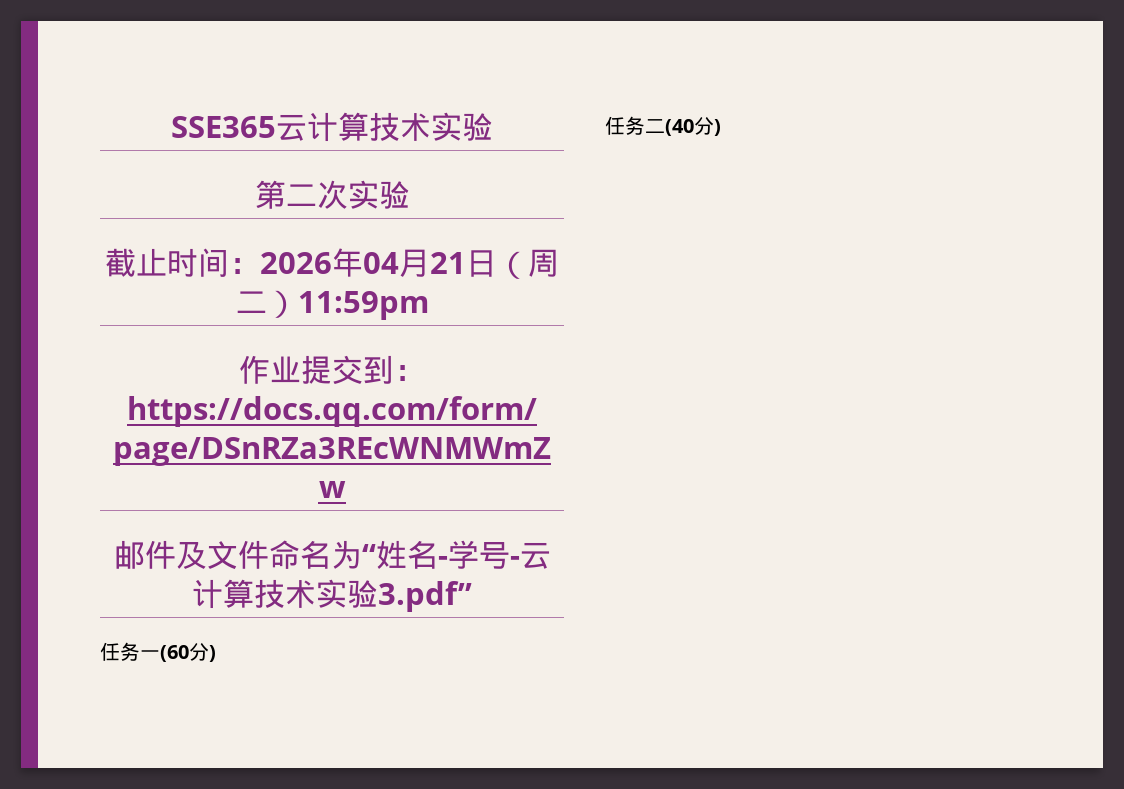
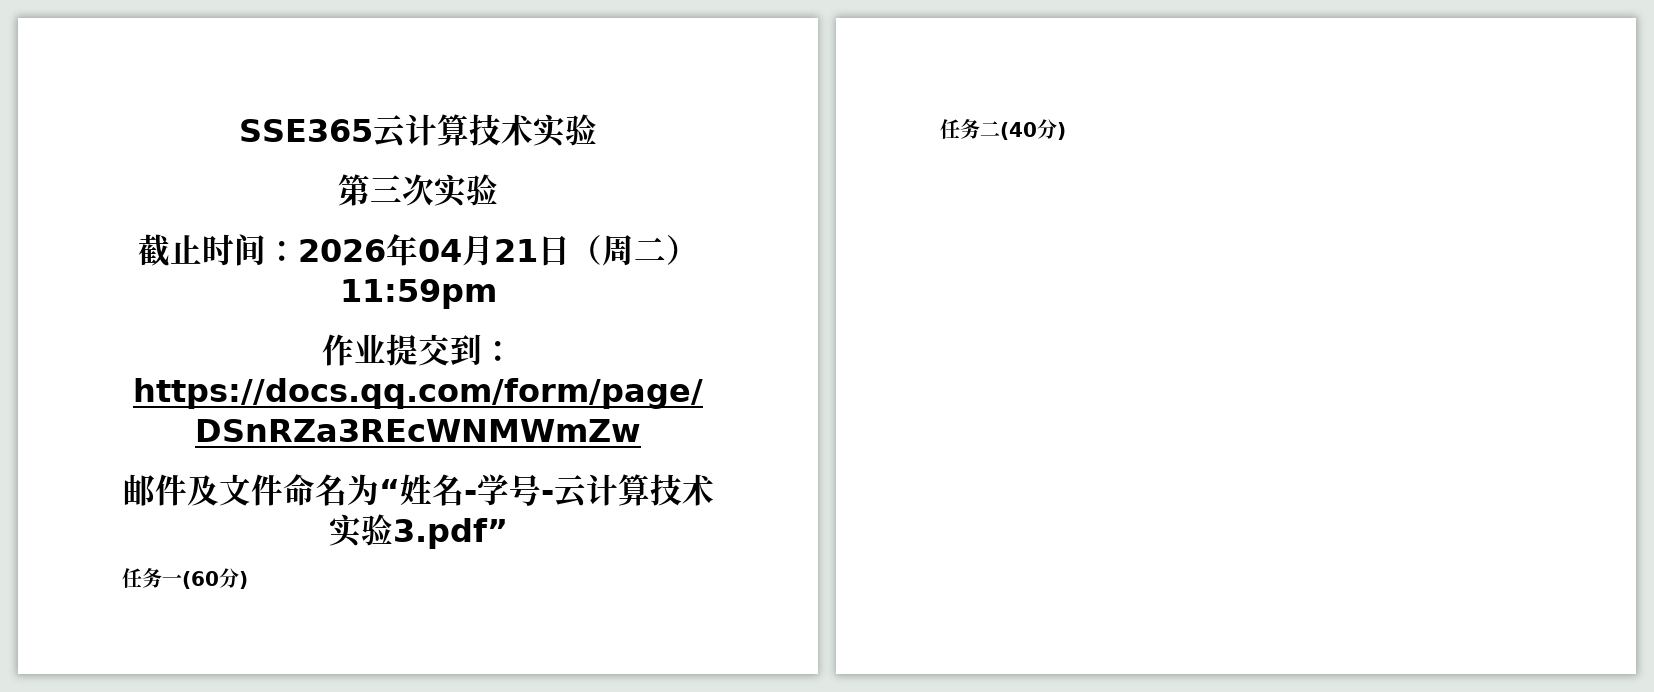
- 第二次实验
+ 第三次实验

